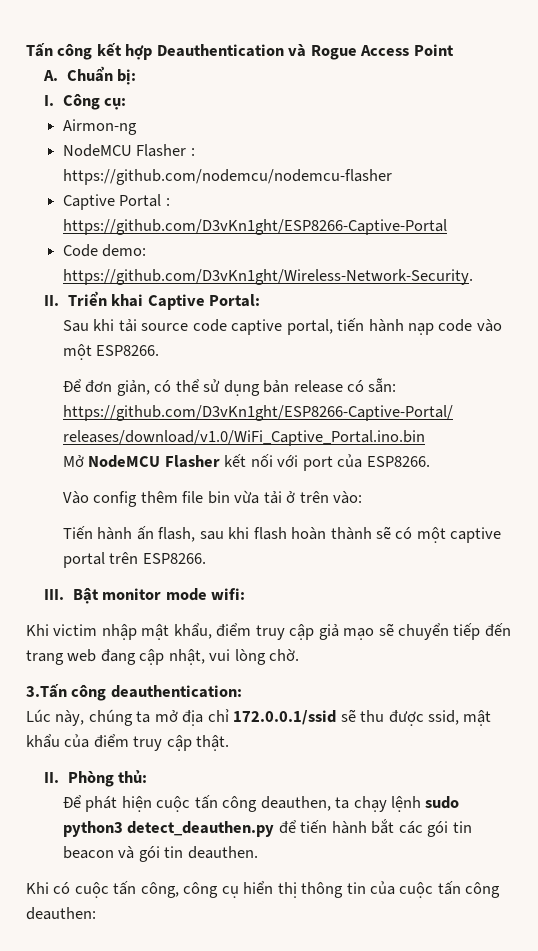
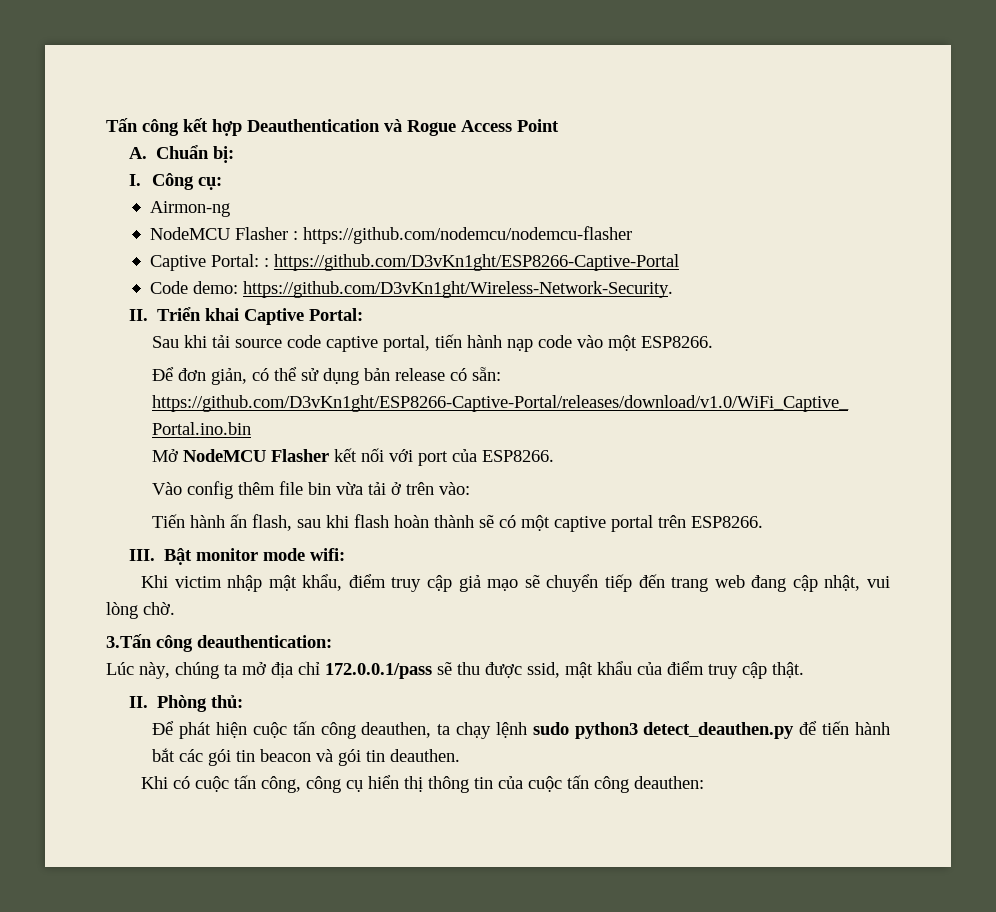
- Captive Portal : https://github.com/D3vKn1ght/ESP8266-Captive-Portal
+ Captive Portal: : https://github.com/D3vKn1ght/ESP8266-Captive-Portal
- Lúc này, chúng ta mở địa chỉ 172.0.0.1/ssid sẽ thu được ssid, mật khẩu của điểm truy cập thật.
+ Lúc này, chúng ta mở địa chỉ 172.0.0.1/pass sẽ thu được ssid, mật khẩu của điểm truy cập thật.

